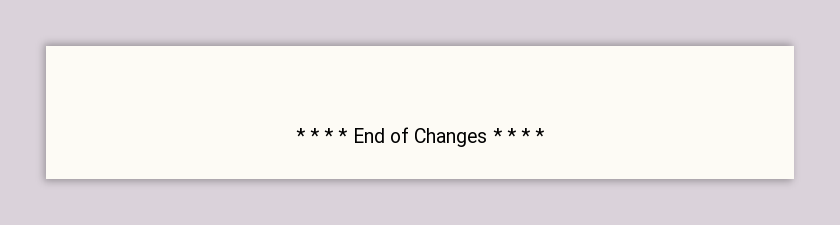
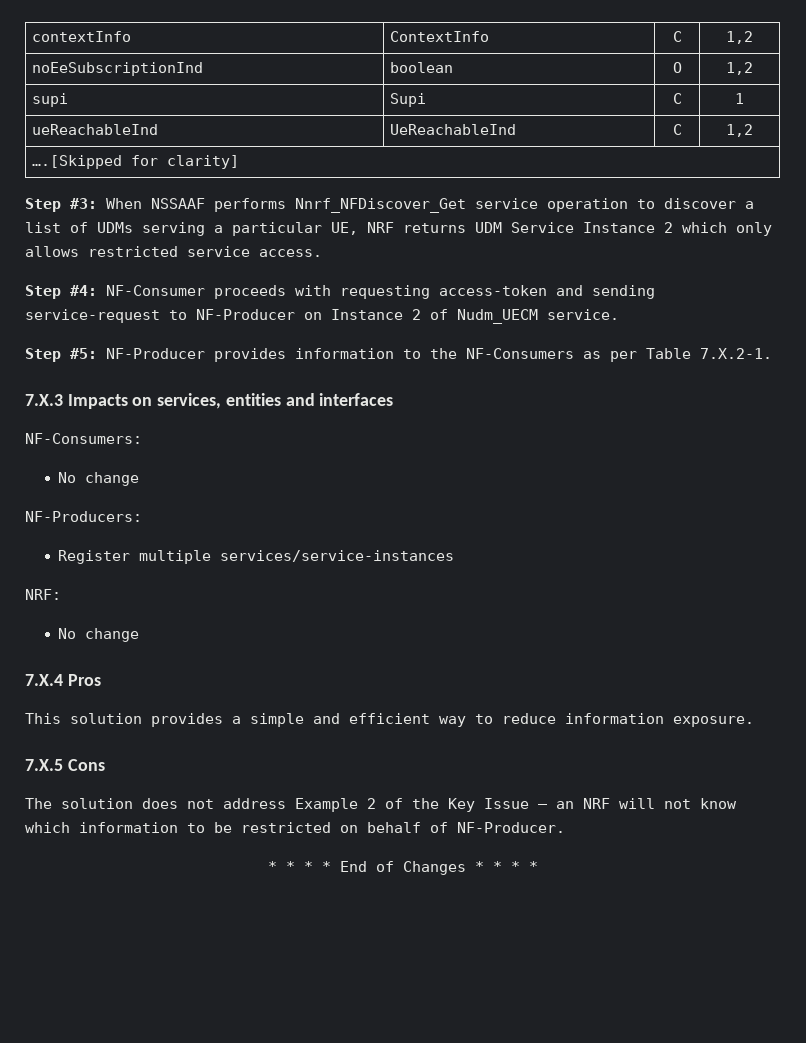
+ contextInfo | ContextInfo | C | 1,2
+ noEeSubscriptionInd | boolean | O | 1,2
+ supi | Supi | C | 1
+ ueReachableInd | UeReachableInd | C | 1,2
+ ….[Skipped for clarity]
+ Step #3: When NSSAAF performs Nnrf_NFDiscover_Get service operation to discover a list of UDMs serving a particular UE, NRF returns UDM Service Instance 2 which only allows restricted service access.
+ Step #4: NF-Consumer proceeds with requesting access-token and sending service-request to NF-Producer on Instance 2 of Nudm_UECM service.
+ Step #5: NF-Producer provides information to the NF-Consumers as per Table 7.X.2-1.
+ 7.X.3 Impacts on services, entities and interfaces
+ NF-Consumers:
+ No change
+ NF-Producers:
+ Register multiple services/service-instances
+ NRF:
+ No change
+ 7.X.4 Pros
+ This solution provides a simple and efficient way to reduce information exposure.
+ 7.X.5 Cons
+ The solution does not address Example 2 of the Key Issue – an NRF will not know which information to be restricted on behalf of NF-Producer.

